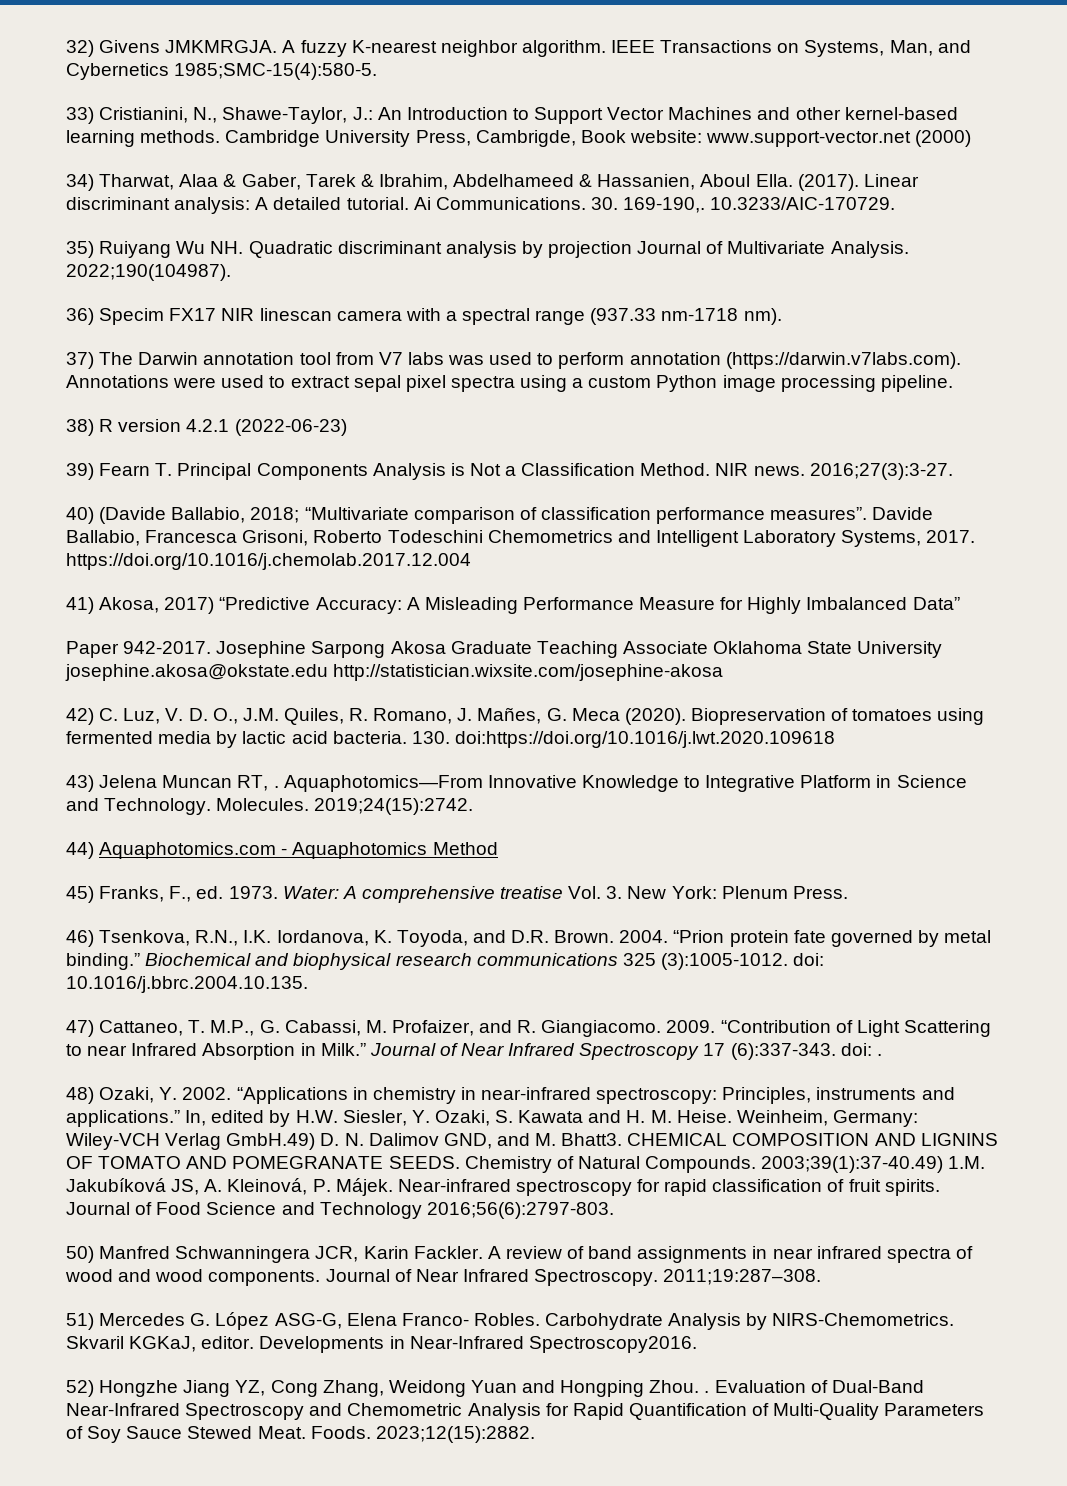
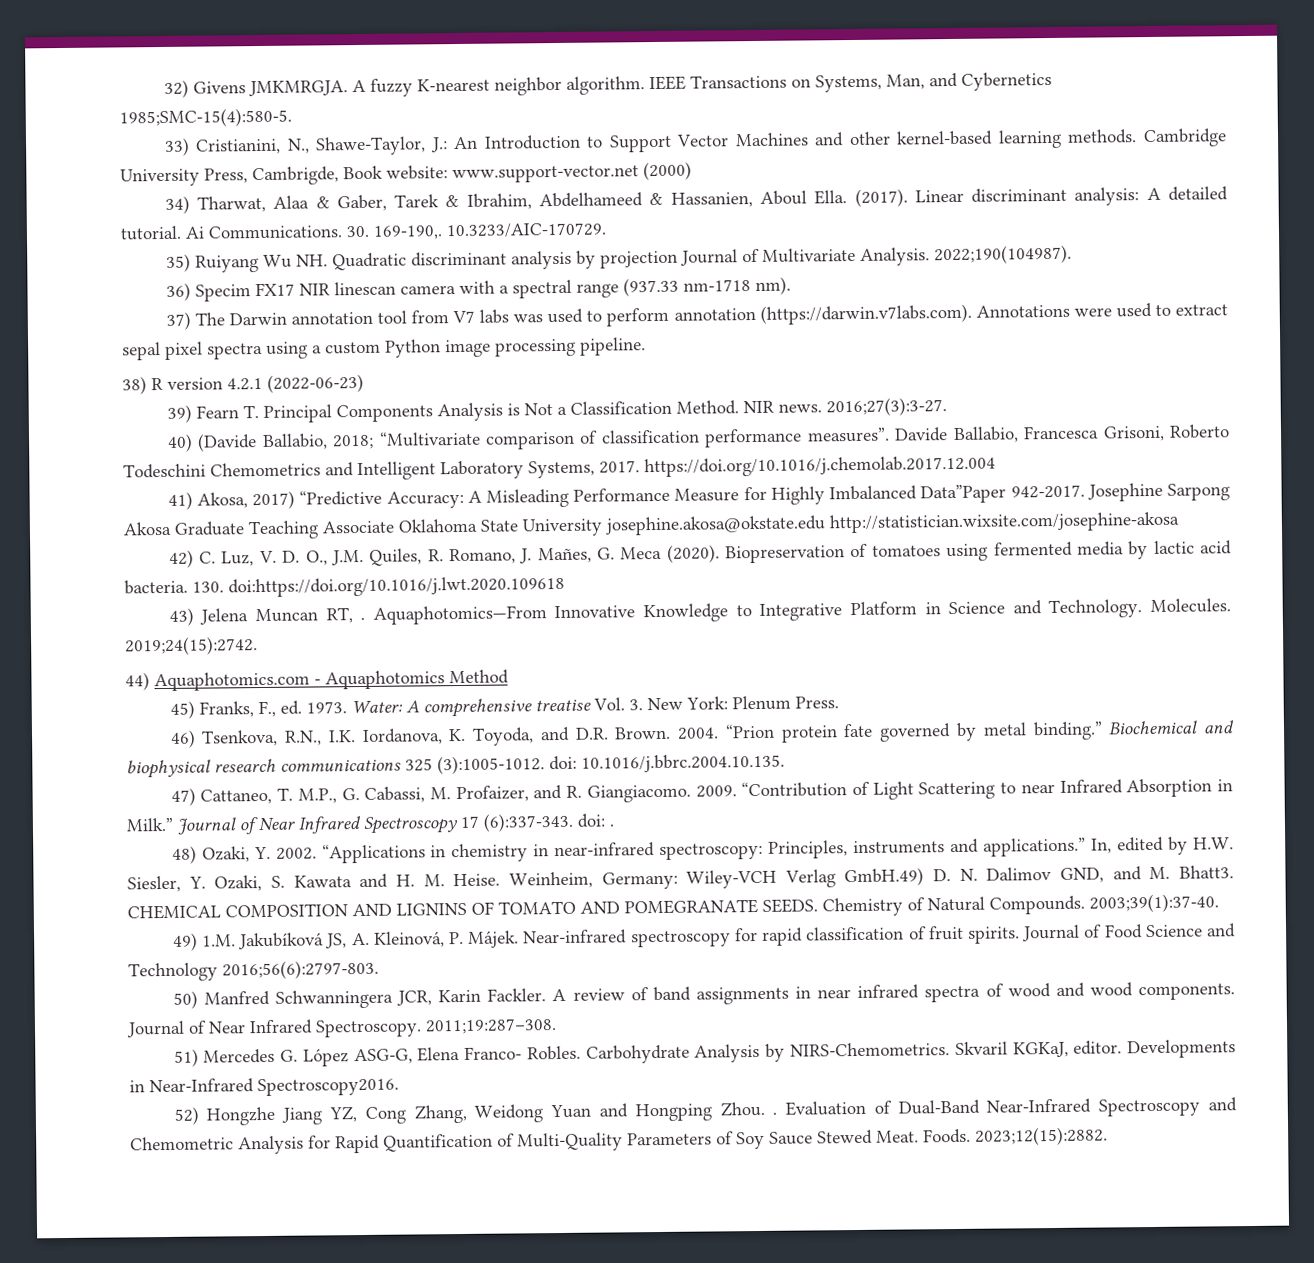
- 41) Akosa, 2017) “Predictive Accuracy: A Misleading Performance Measure for Highly Imbalanced Data”
- Paper 942-2017.
+ 41) Akosa, 2017) “Predictive Accuracy: A Misleading Performance Measure for Highly Imbalanced Data”Paper 942-2017.
- 2003;39(1):37-40.49) 1.M. Jakubíková JS, A. Kleinová, P. Májek.
+ 2003;39(1):37-40.
+ 49) 1.M. Jakubíková JS, A. Kleinová, P. Májek.

